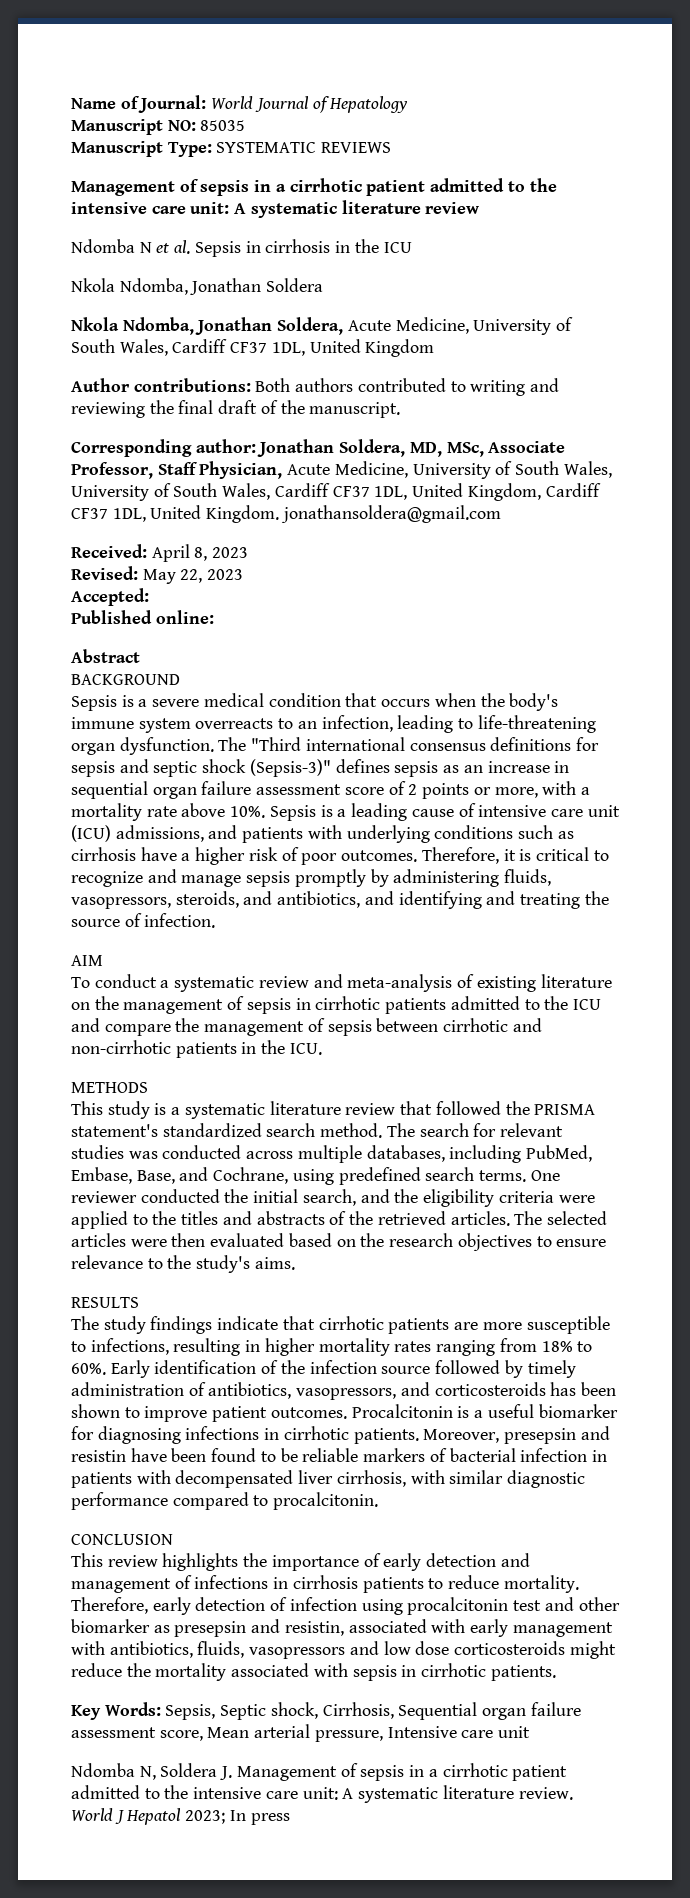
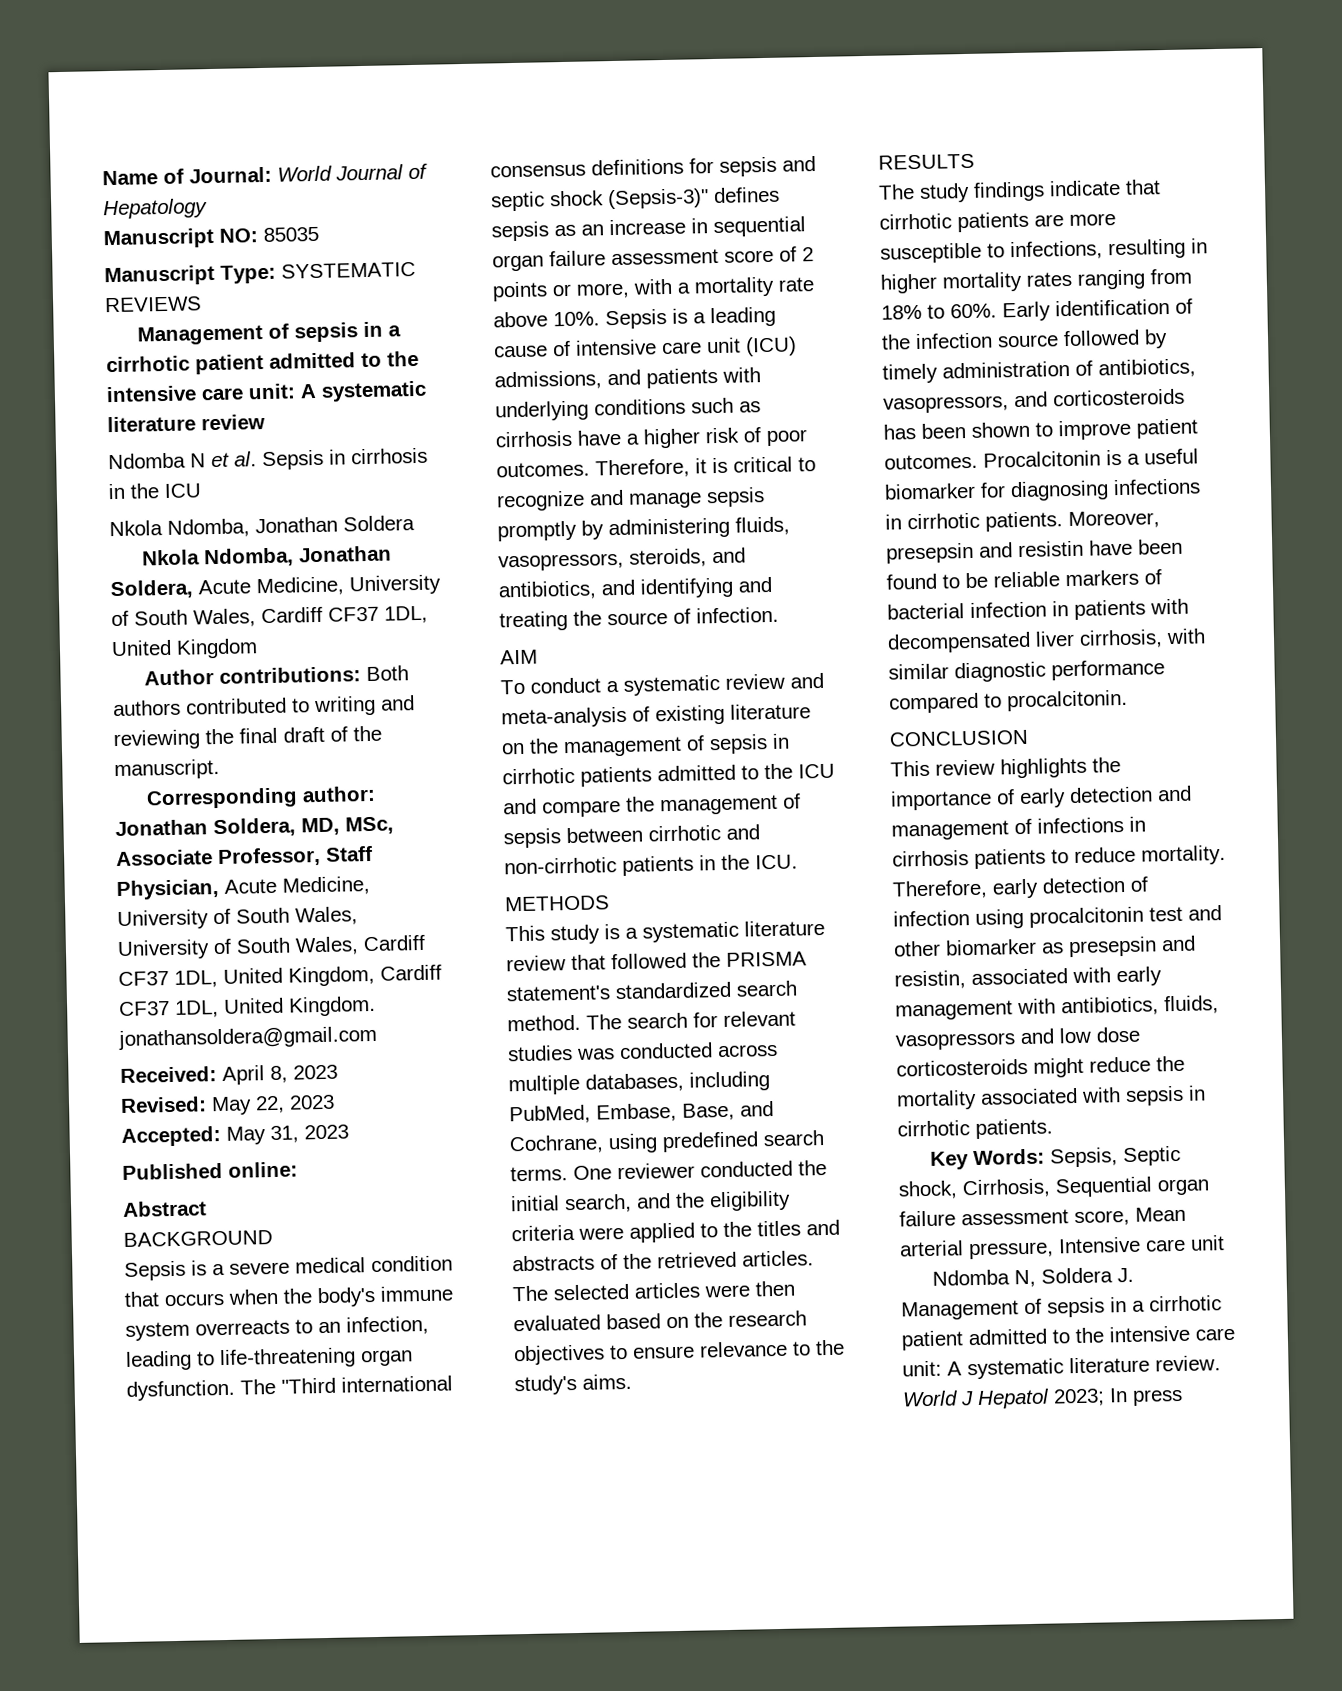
- Accepted:
+ Accepted: May 31, 2023

